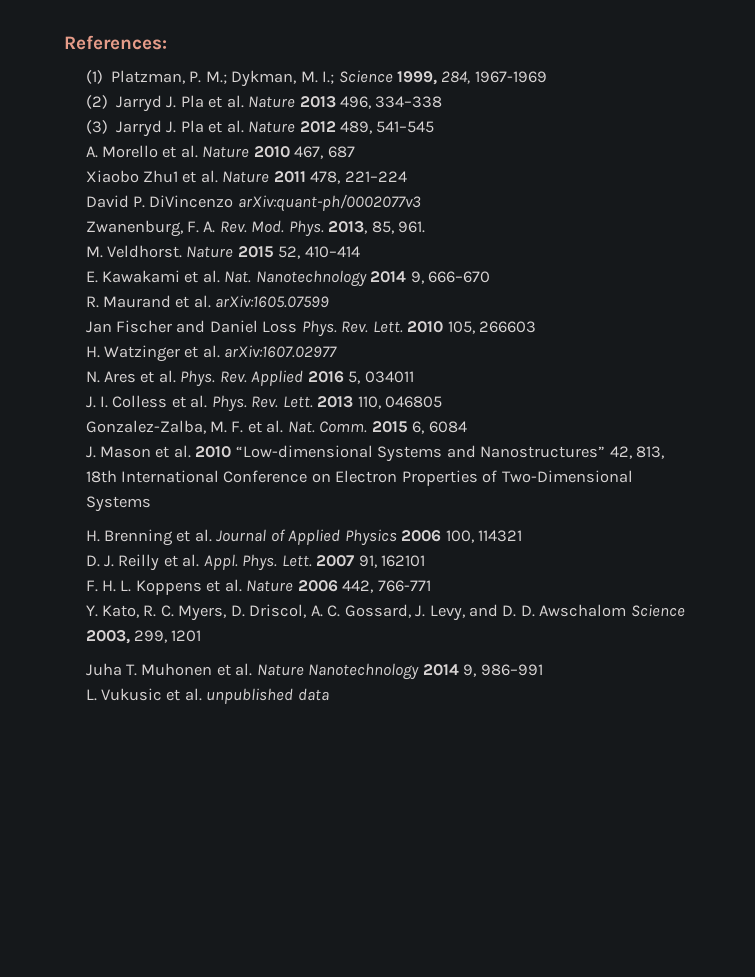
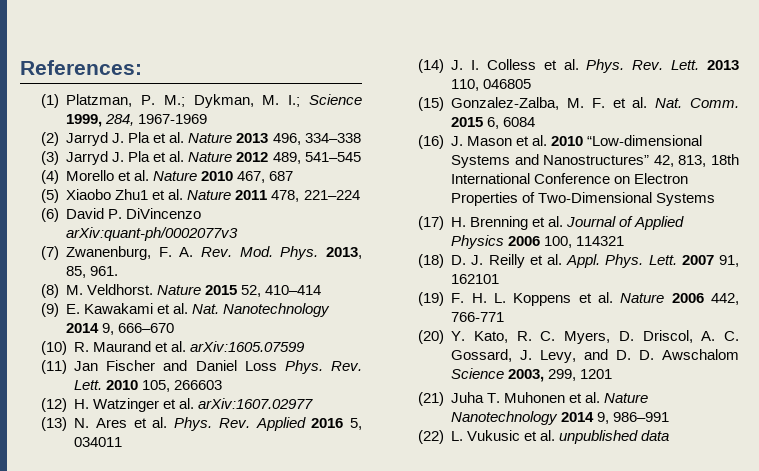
- A. Morello et al. Nature 2010 467, 687
+ (4) Morello et al. Nature 2010 467, 687
- Xiaobo Zhu1 et al. Nature 2011 478, 221–224
+ (5) Xiaobo Zhu1 et al. Nature 2011 478, 221–224
- David P. DiVincenzo arXiv:quant-ph/0002077v3
+ (6) David P. DiVincenzo arXiv:quant-ph/0002077v3
- Zwanenburg, F. A. Rev. Mod. Phys.
+ (7) Zwanenburg, F. A. Rev. Mod. Phys.
- M. Veldhorst.
+ (8) M. Veldhorst.
- E. Kawakami et al. Nat. Nanotechnology 2014 9, 666–670
+ (9) E. Kawakami et al. Nat. Nanotechnology 2014 9, 666–670
- R. Maurand et al. arXiv:1605.07599
+ (10) R. Maurand et al. arXiv:1605.07599
- Jan Fischer and Daniel Loss Phys.
+ (11) Jan Fischer and Daniel Loss Phys.
- H. Watzinger et al. arXiv:1607.02977
+ (12) H. Watzinger et al. arXiv:1607.02977
- N. Ares et al. Phys.
+ (13) N. Ares et al. Phys.
- J. I. Colless et al. Phys.
+ (14) J. I. Colless et al. Phys.
- Gonzalez-Zalba, M. F. et al. Nat. Comm.
+ (15) Gonzalez-Zalba, M. F. et al. Nat. Comm.
- J. Mason et al. 2010 “Low-dimensional Systems and Nanostructures” 42, 813, 18th International Conference on Electron Properties of Two-Dimensional Systems
+ (16) J. Mason et al. 2010 “Low-dimensional Systems and Nanostructures” 42, 813, 18th International Conference on Electron Properties of Two-Dimensional Systems
- H. Brenning et al. Journal of Applied Physics 2006 100, 114321
+ (17) H. Brenning et al. Journal of Applied Physics 2006 100, 114321
- D. J. Reilly et al. Appl.
+ (18) D. J. Reilly et al. Appl.
- F. H. L. Koppens et al. Nature 2006 442, 766-771
+ (19) F. H. L. Koppens et al. Nature 2006 442, 766-771
- Y. Kato, R. C. Myers, D. Driscol, A. C. Gossard, J. Levy, and D. D. Awschalom Science 2003, 299, 1201
+ (20) Y. Kato, R. C. Myers, D. Driscol, A. C. Gossard, J. Levy, and D. D. Awschalom Science 2003, 299, 1201
- Juha T. Muhonen et al. Nature Nanotechnology 2014 9, 986–991
+ (21) Juha T. Muhonen et al. Nature Nanotechnology 2014 9, 986–991
- L. Vukusic et al. unpublished data
+ (22) L. Vukusic et al. unpublished data

